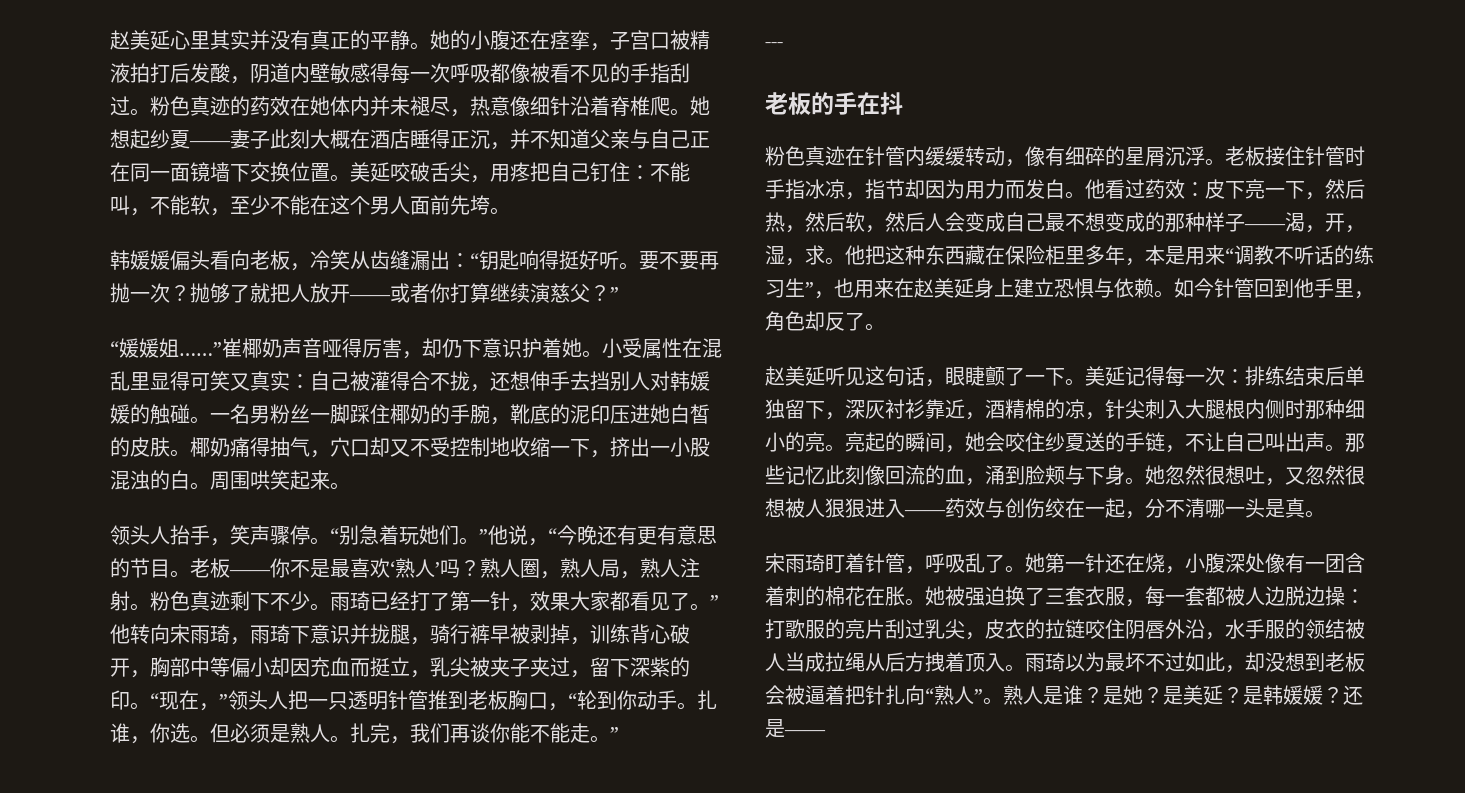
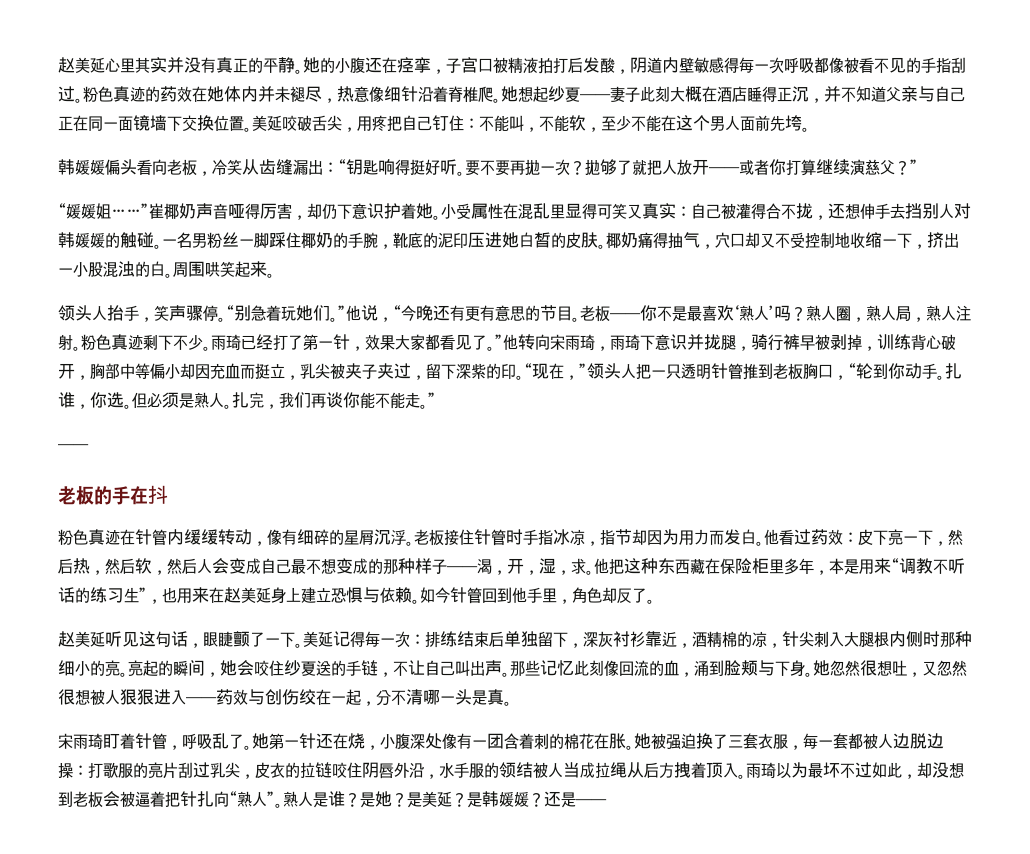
  扎完，我们再谈你能不能走。”
- ---
+ ——

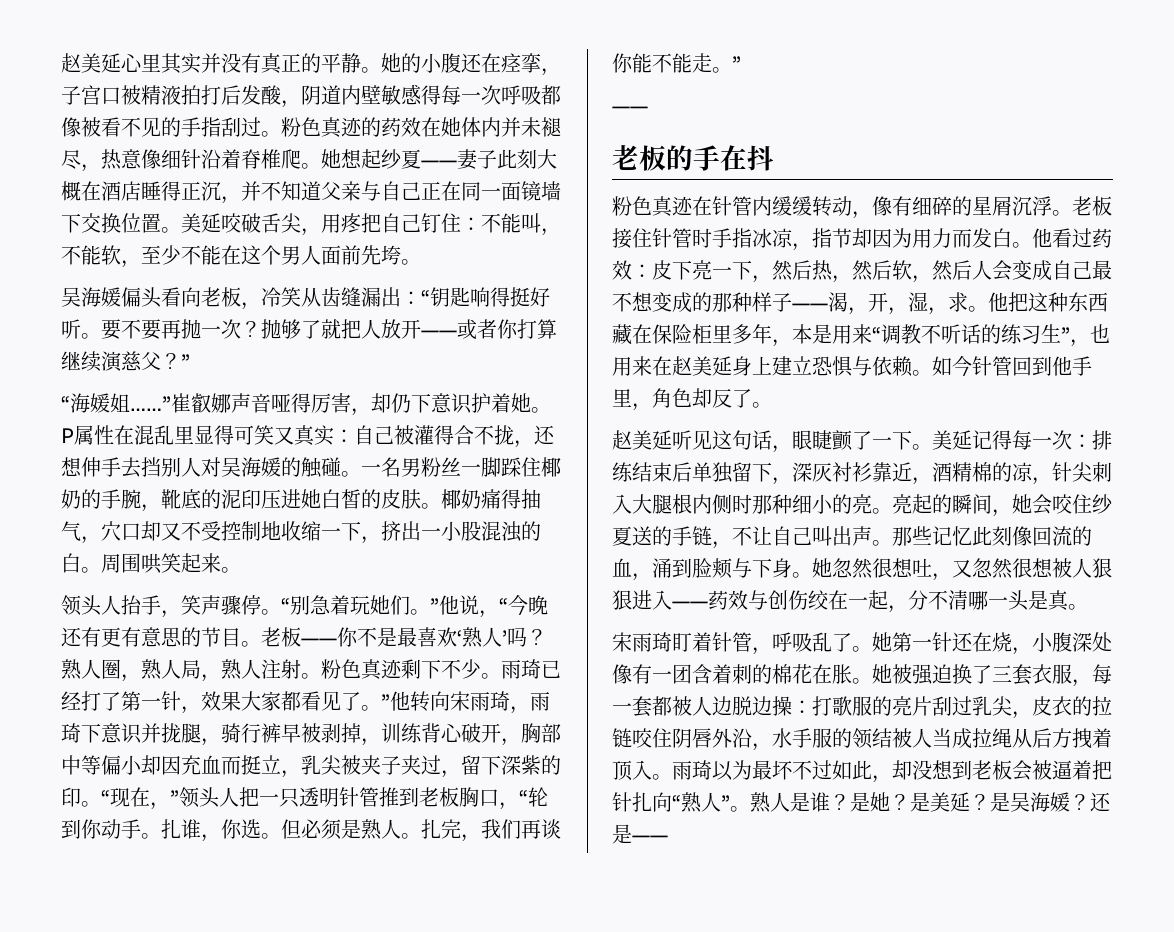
- 韩媛媛偏头看向老板，冷笑从齿缝漏出：“钥匙响得挺好听。
+ 吴海媛偏头看向老板，冷笑从齿缝漏出：“钥匙响得挺好听。
- “媛媛姐……”
+ “海媛姐……”
- 崔椰奶声音哑得厉害，却仍下意识护着她。
+ 崔叡娜声音哑得厉害，却仍下意识护着她。
- 小受属性在混乱里显得可笑又真实：自己被灌得合不拢，还想伸手去挡别人对韩媛媛的触碰。
+ P属性在混乱里显得可笑又真实：自己被灌得合不拢，还想伸手去挡别人对吴海媛的触碰。
- 是韩媛媛？
+ 是吴海媛？

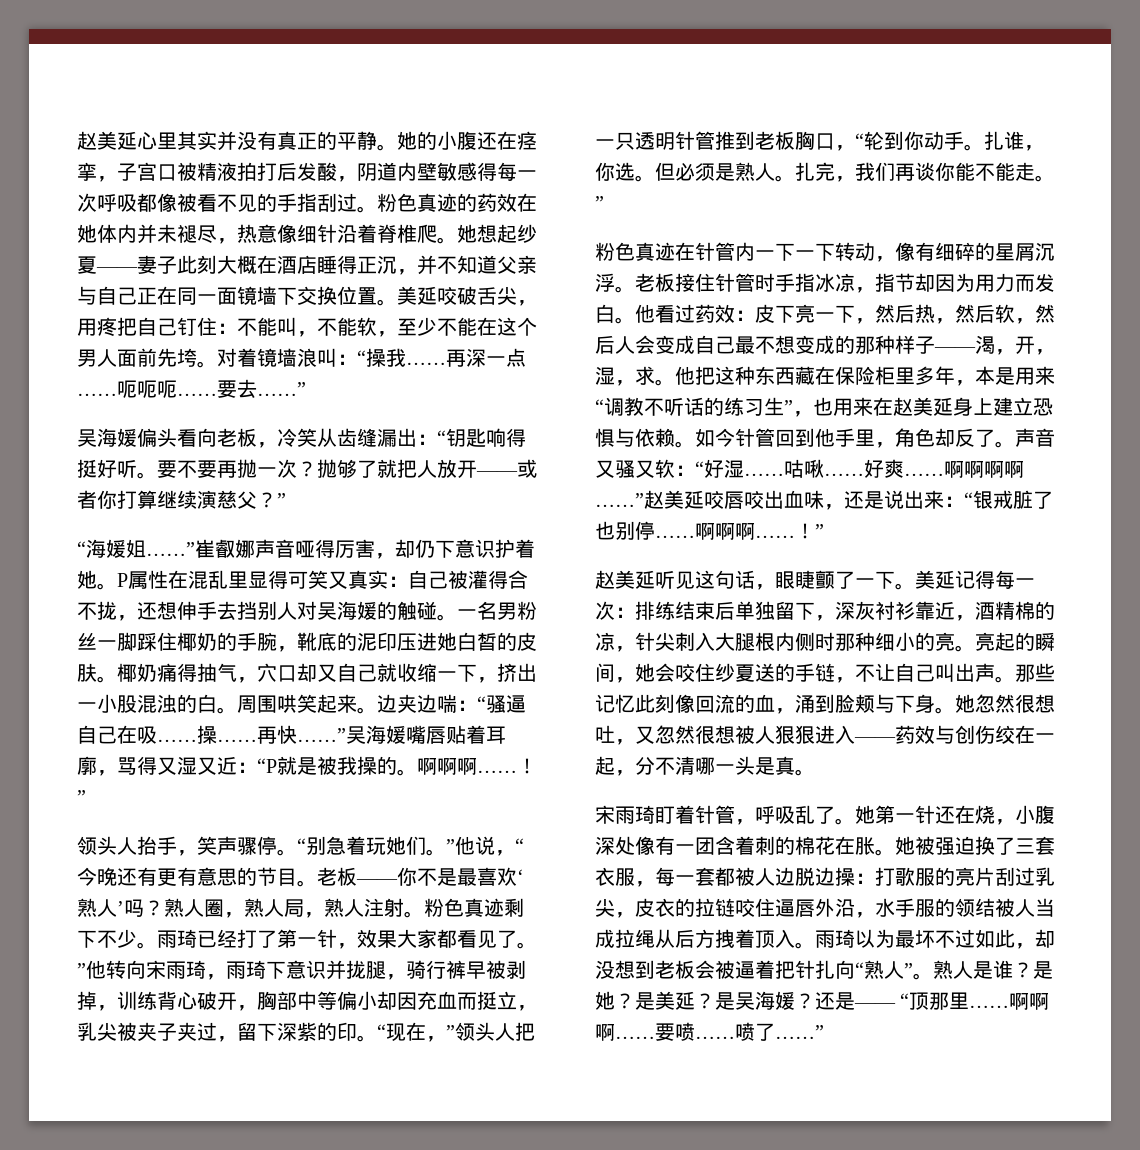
+ 对着镜墙浪叫：“操我……再深一点……呃呃呃……要去……”
- 椰奶痛得抽气，穴口却又不受控制地收缩一下，挤出一小股混浊的白。
+ 椰奶痛得抽气，穴口却又自己就收缩一下，挤出一小股混浊的白。
+ 边夹边喘：“骚逼自己在吸……操……再快……”吴海媛嘴唇贴着耳廓，骂得又湿又近：“P就是被我操的。啊啊啊……！”
  扎完，我们再谈你能不能走。”
- ——
- 老板的手在抖
- 粉色真迹在针管内缓缓转动，像有细碎的星屑沉浮。
+ 粉色真迹在针管内一下一下转动，像有细碎的星屑沉浮。
+ 声音又骚又软：“好湿……咕啾……好爽……啊啊啊啊……”赵美延咬唇咬出血味，还是说出来：“银戒脏了也别停……啊啊啊……！”
- 她被强迫换了三套衣服，每一套都被人边脱边操：打歌服的亮片刮过乳尖，皮衣的拉链咬住阴唇外沿，水手服的领结被人当成拉绳从后方拽着顶入。
+ 她被强迫换了三套衣服，每一套都被人边脱边操：打歌服的亮片刮过乳尖，皮衣的拉链咬住逼唇外沿，水手服的领结被人当成拉绳从后方拽着顶入。
- 还是——
+ 还是—— “顶那里……啊啊啊……要喷……喷了……”

